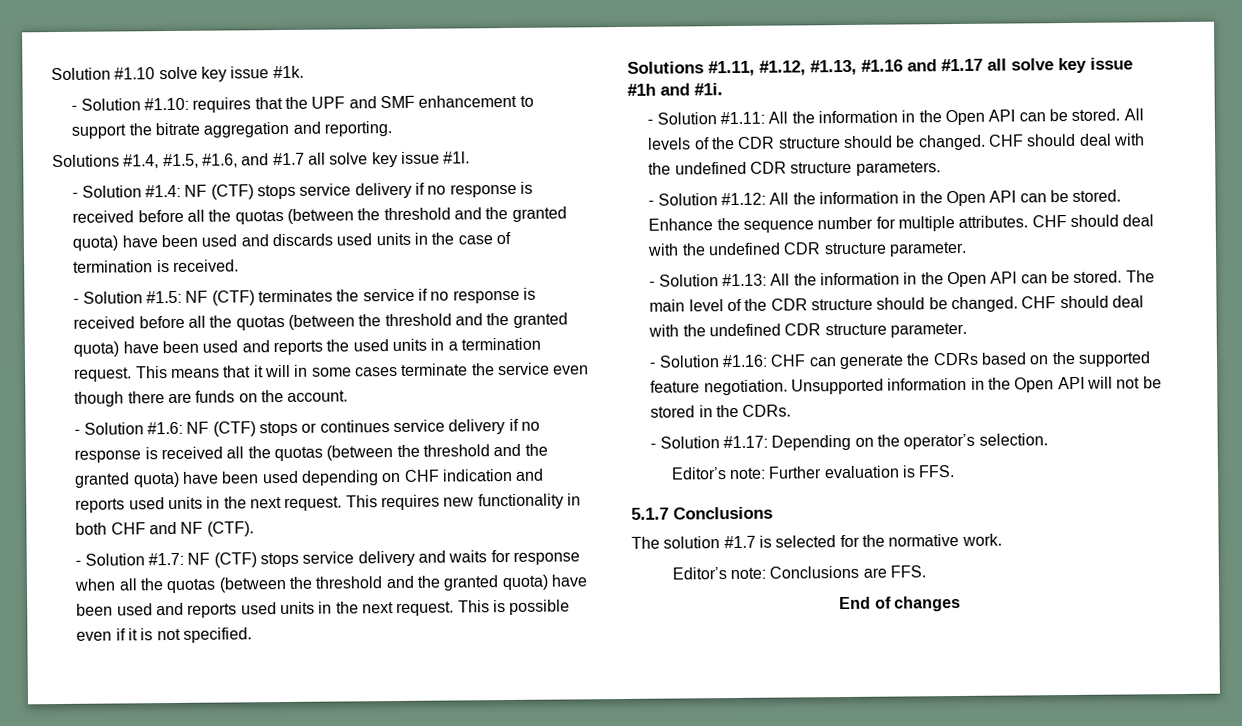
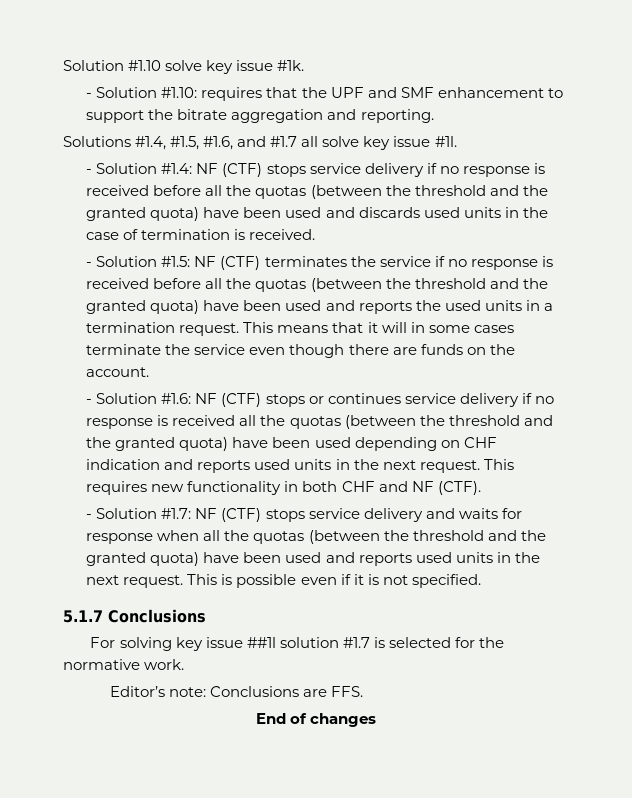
- Solutions #1.11, #1.12, #1.13, #1.16 and #1.17 all solve key issue #1h and #1i.
- - Solution #1.11: All the information in the Open API can be stored. All levels of the CDR structure should be changed. CHF should deal with the undefined CDR structure parameters.
- - Solution #1.12: All the information in the Open API can be stored. Enhance the sequence number for multiple attributes. CHF should deal with the undefined CDR structure parameter.
- - Solution #1.13: All the information in the Open API can be stored. The main level of the CDR structure should be changed. CHF should deal with the undefined CDR structure parameter.
- - Solution #1.16: CHF can generate the CDRs based on the supported feature negotiation. Unsupported information in the Open API will not be stored in the CDRs.
- - Solution #1.17: Depending on the operator’s selection.
- Editor’s note: Further evaluation is FFS.
  5.1.7 Conclusions
- The solution #1.7 is selected for the normative work.
+ For solving key issue ##1l solution #1.7 is selected for the normative work.

